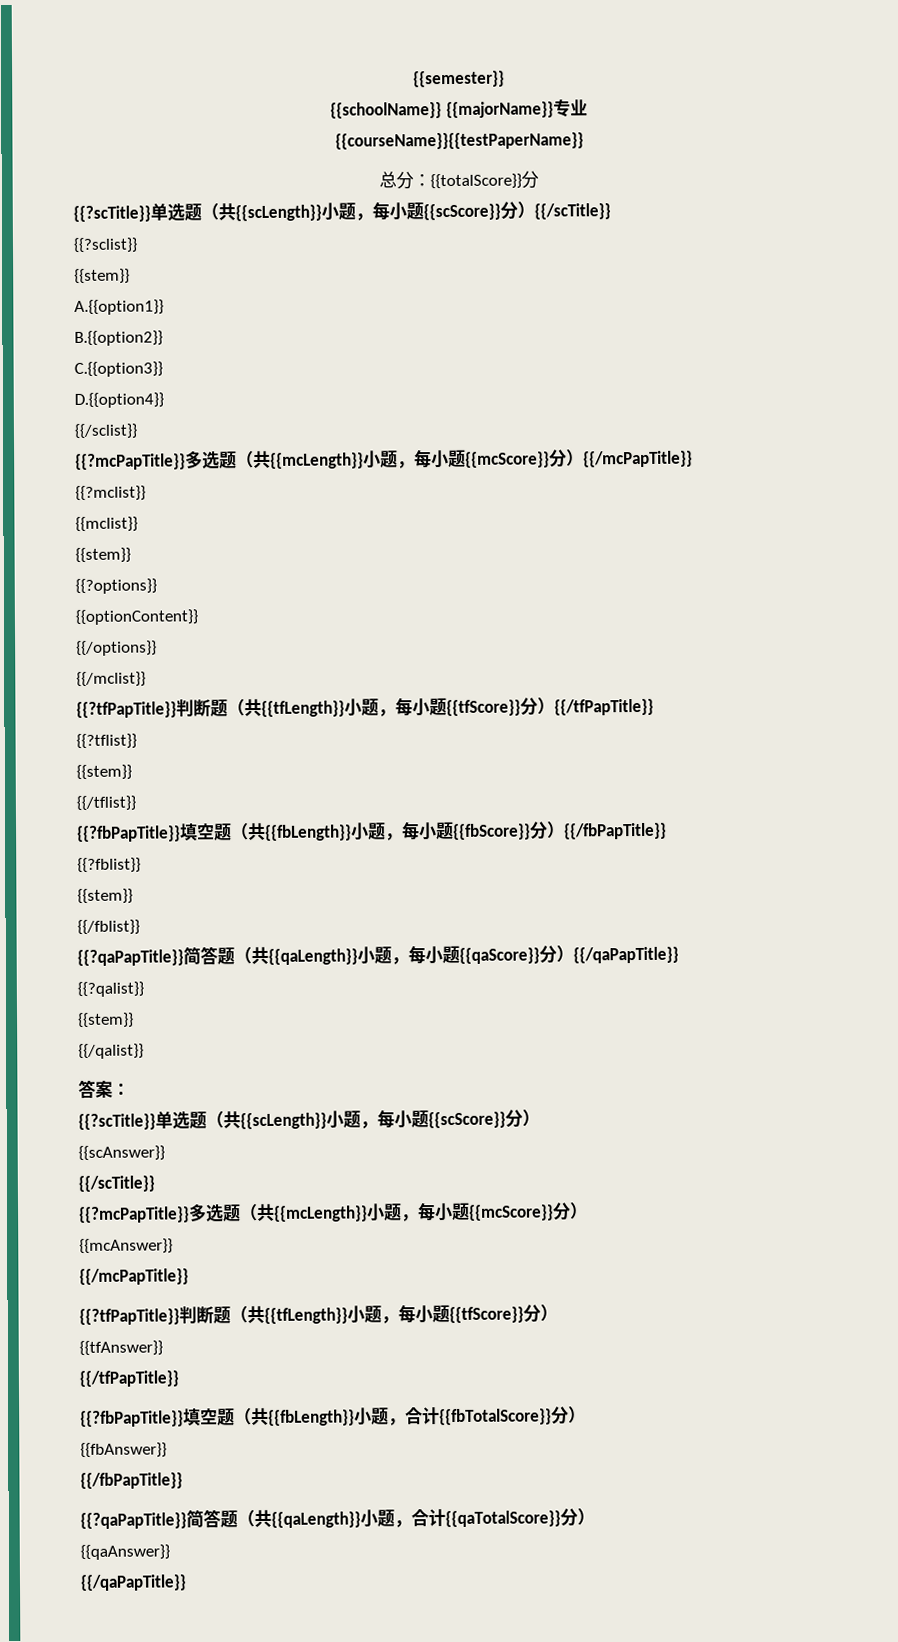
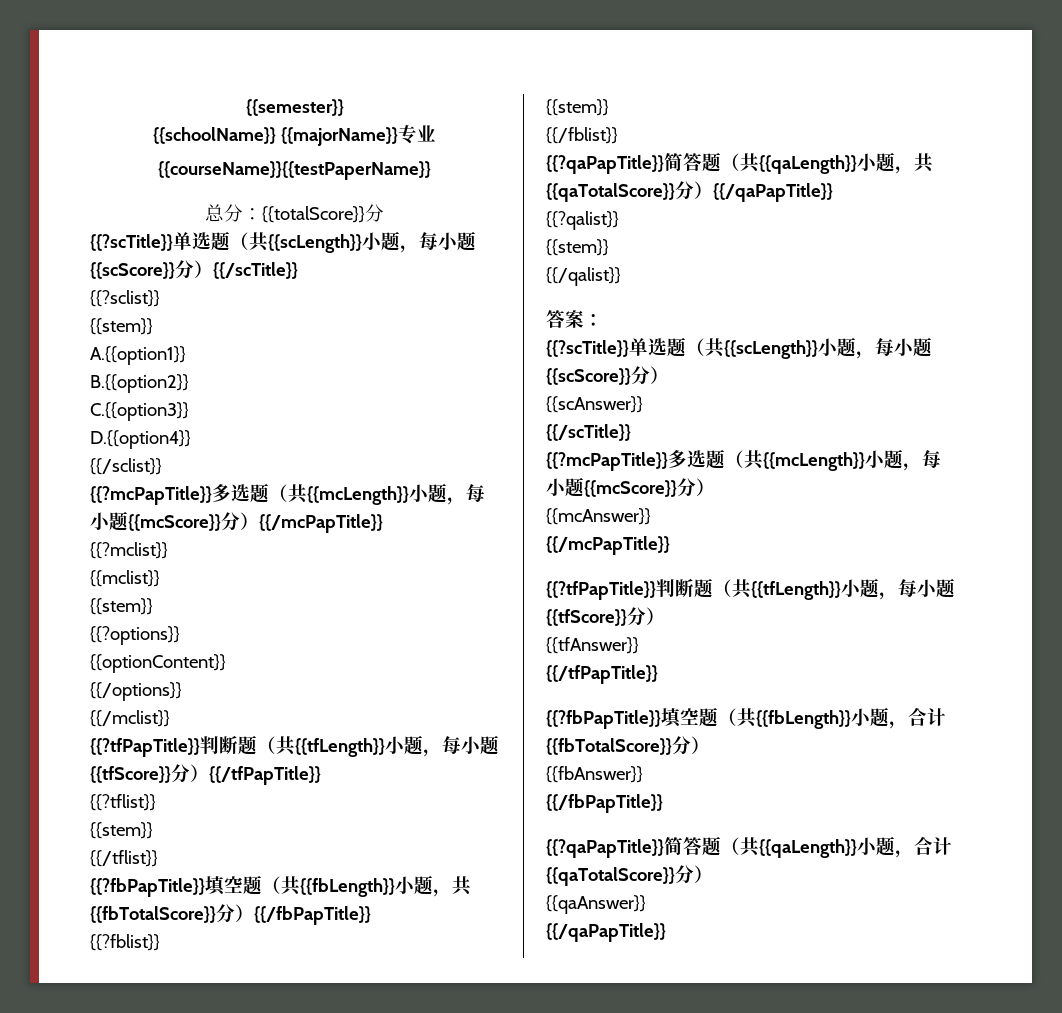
- {{?fbPapTitle}}填空题（共{{fbLength}}小题，每小题{{fbScore}}分）{{/fbPapTitle}}
+ {{?fbPapTitle}}填空题（共{{fbLength}}小题，共{{fbTotalScore}}分）{{/fbPapTitle}}
- {{?qaPapTitle}}简答题（共{{qaLength}}小题，每小题{{qaScore}}分）{{/qaPapTitle}}
+ {{?qaPapTitle}}简答题（共{{qaLength}}小题，共{{qaTotalScore}}分）{{/qaPapTitle}}

